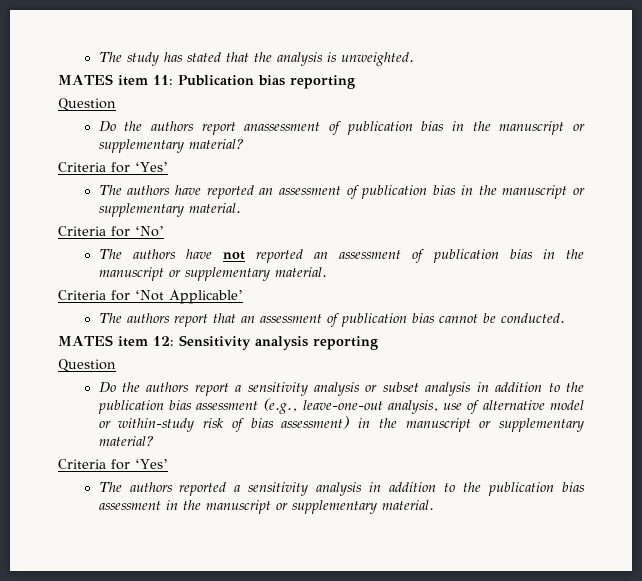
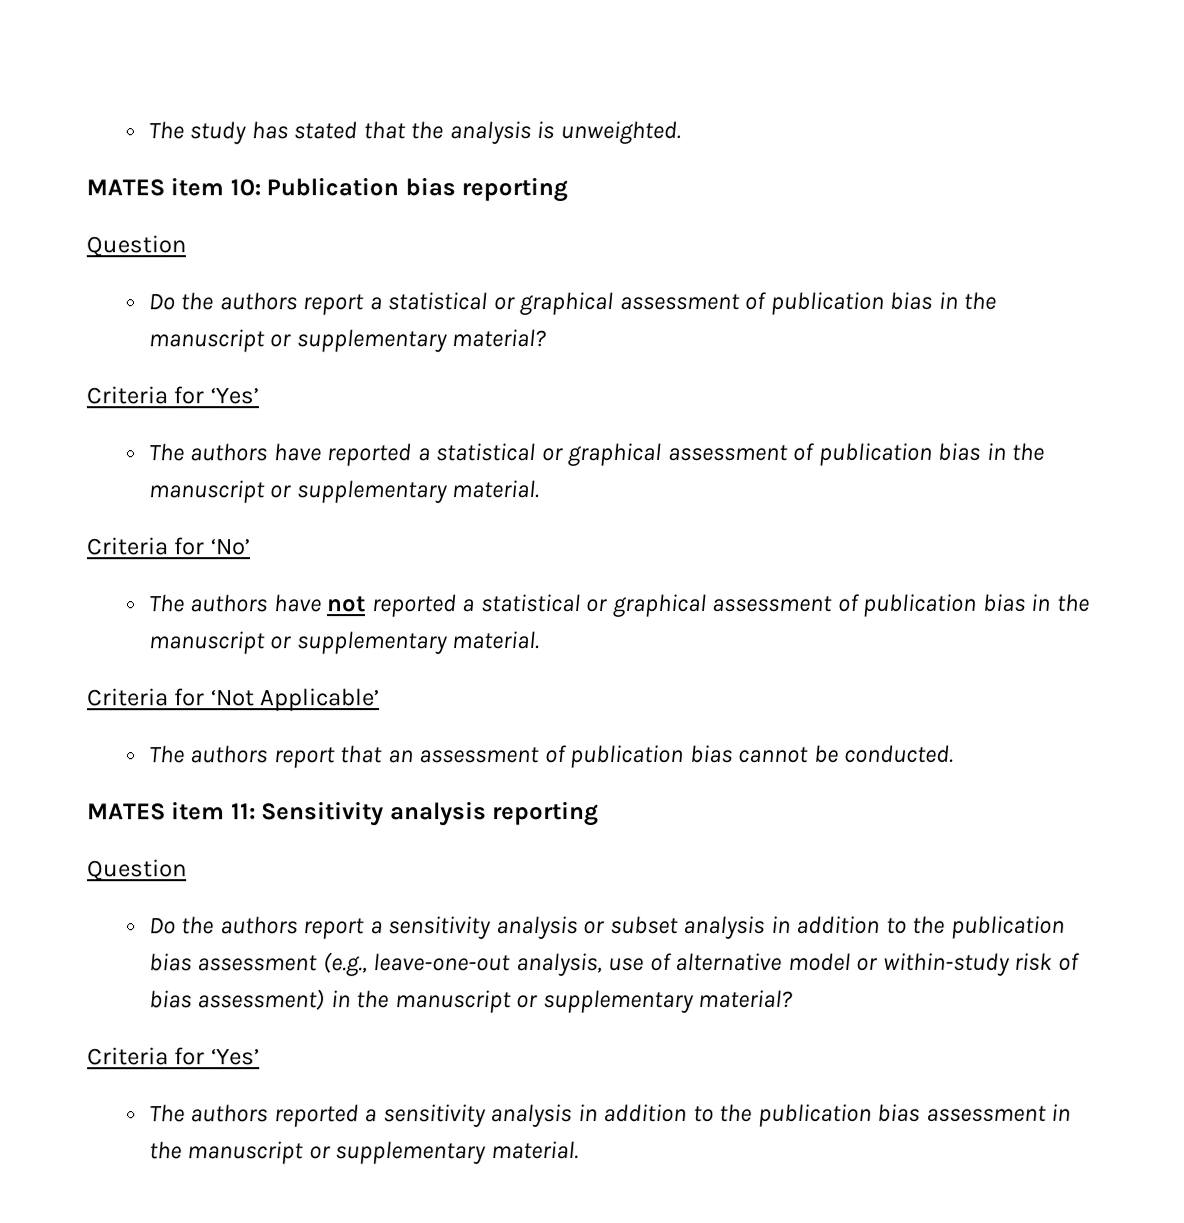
- MATES item 11: Publication bias reporting
+ MATES item 10: Publication bias reporting
- Do the authors report anassessment of publication bias in the manuscript or supplementary material?
+ Do the authors report a statistical or graphical assessment of publication bias in the manuscript or supplementary material?
- The authors have reported an assessment of publication bias in the manuscript or supplementary material.
+ The authors have reported a statistical or graphical assessment of publication bias in the manuscript or supplementary material.
- The authors have not reported an assessment of publication bias in the manuscript or supplementary material.
+ The authors have not reported a statistical or graphical assessment of publication bias in the manuscript or supplementary material.
- MATES item 12: Sensitivity analysis reporting
+ MATES item 11: Sensitivity analysis reporting

